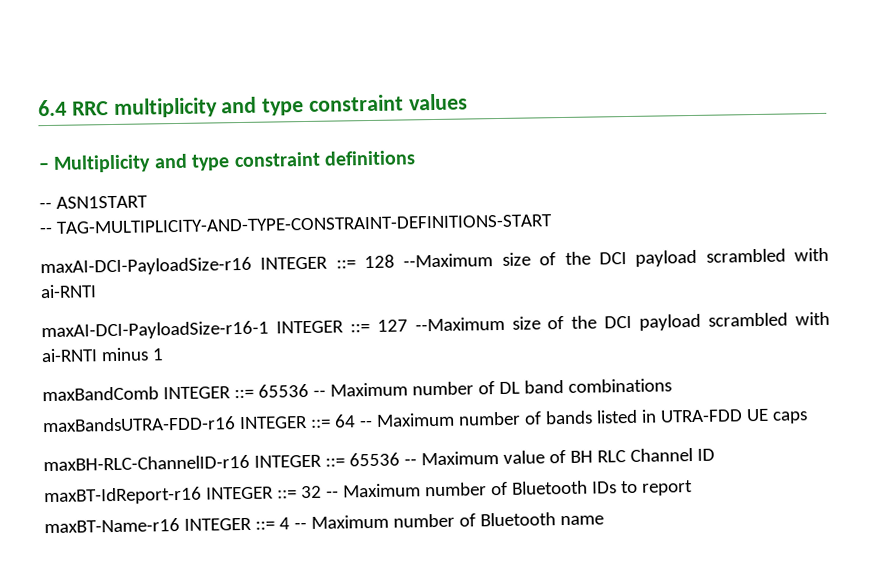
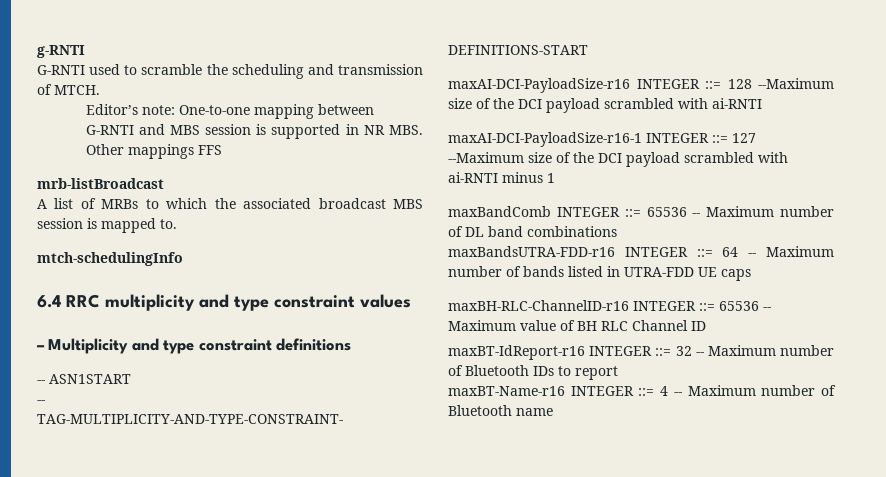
+ g-RNTI
+ G-RNTI used to scramble the scheduling and transmission of MTCH.
+ Editor’s note: One-to-one mapping between G-RNTI and MBS session is supported in NR MBS. Other mappings FFS
+ mrb-listBroadcast
+ A list of MRBs to which the associated broadcast MBS session is mapped to.
+ mtch-schedulingInfo

